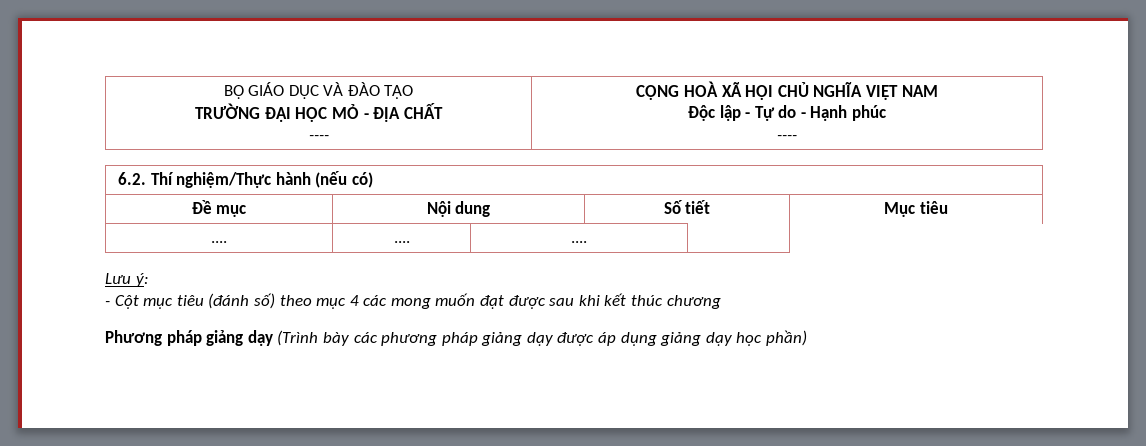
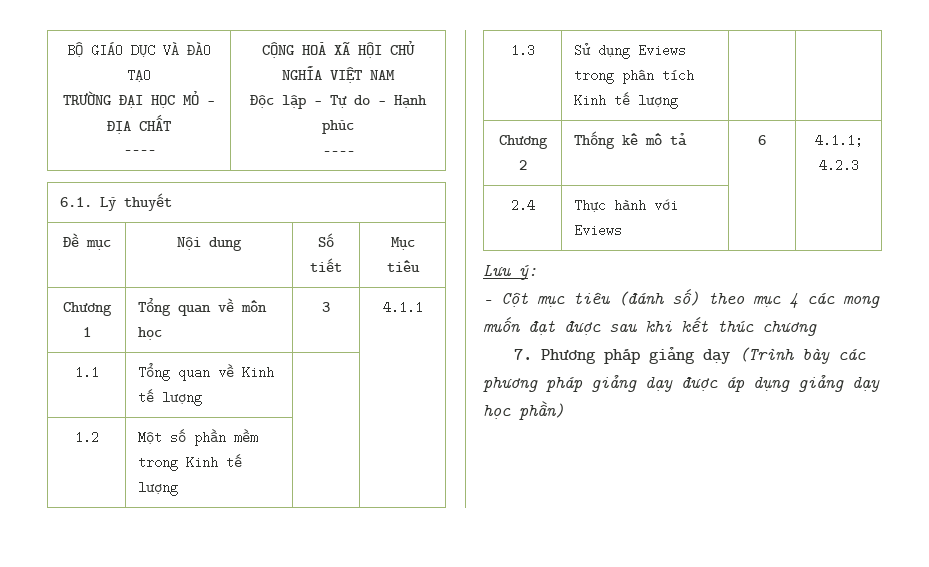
- 6.2. Thí nghiệm/Thực hành (nếu có)
+ 6.1. Lý thuyết
- .... | .... | .... |
+ Chương 1 | Tổng quan về môn học | 3 | 4.1.1
+ 1.1 | Tổng quan về Kinh tế lượng | |
+ 1.2 | Một số phần mềm trong Kinh tế lượng | |
+ 1.3 | Sử dụng Eviews trong phân tích Kinh tế lượng | |
+ Chương 2 | Thống kê mô tả | 6 | 4.1.1; 4.2.3
+ 2.4 | Thực hành với Eviews | |
- Phương pháp giảng dạy (Trình bày các phương pháp giảng dạy được áp dụng giảng dạy học phần)
+ 7. Phương pháp giảng dạy (Trình bày các phương pháp giảng dạy được áp dụng giảng dạy học phần)

